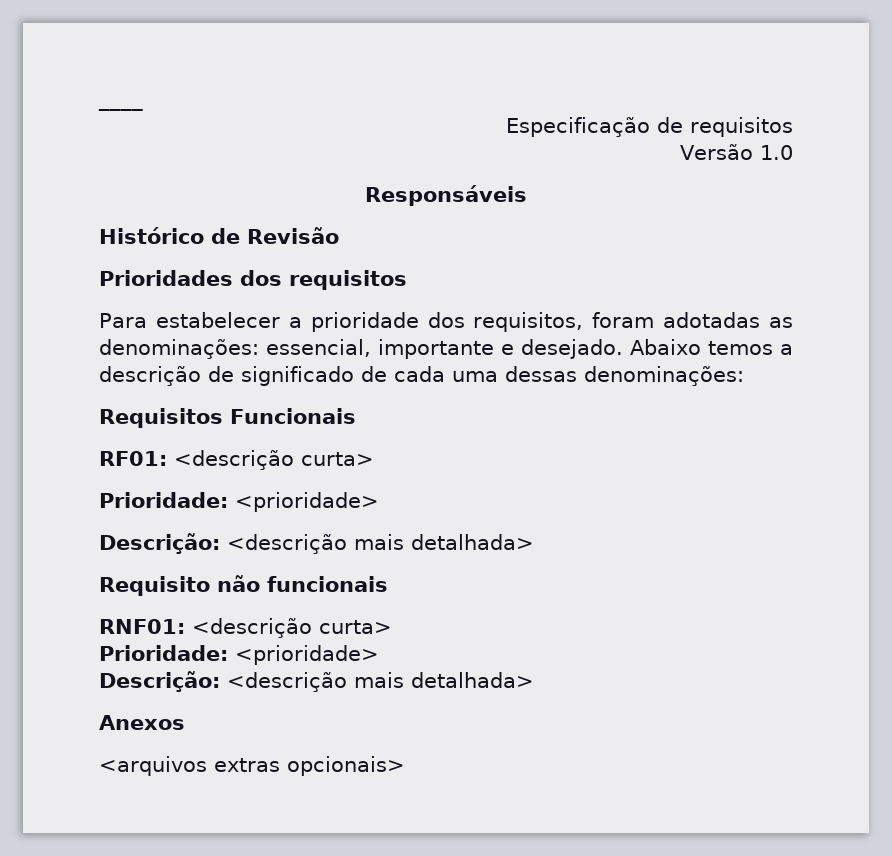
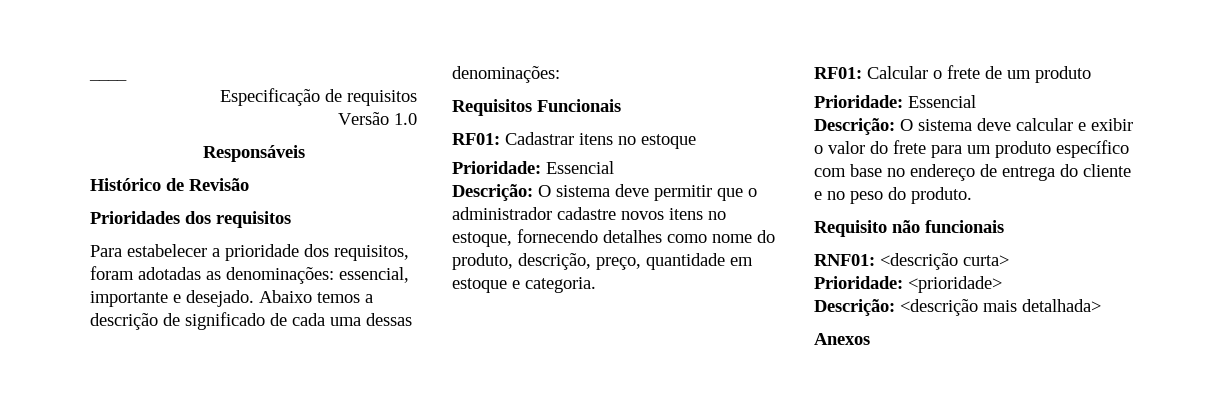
- RF01: <descrição curta>
- Prioridade: <prioridade>
- Descrição: <descrição mais detalhada>
+ RF01: Cadastrar itens no estoque
+ Prioridade: Essencial
+ Descrição: O sistema deve permitir que o administrador cadastre novos itens no estoque, fornecendo detalhes como nome do produto, descrição, preço, quantidade em estoque e categoria.
+ RF01: Calcular o frete de um produto
+ Prioridade: Essencial
+ Descrição: O sistema deve calcular e exibir o valor do frete para um produto específico com base no endereço de entrega do cliente e no peso do produto.
- <arquivos extras opcionais>

